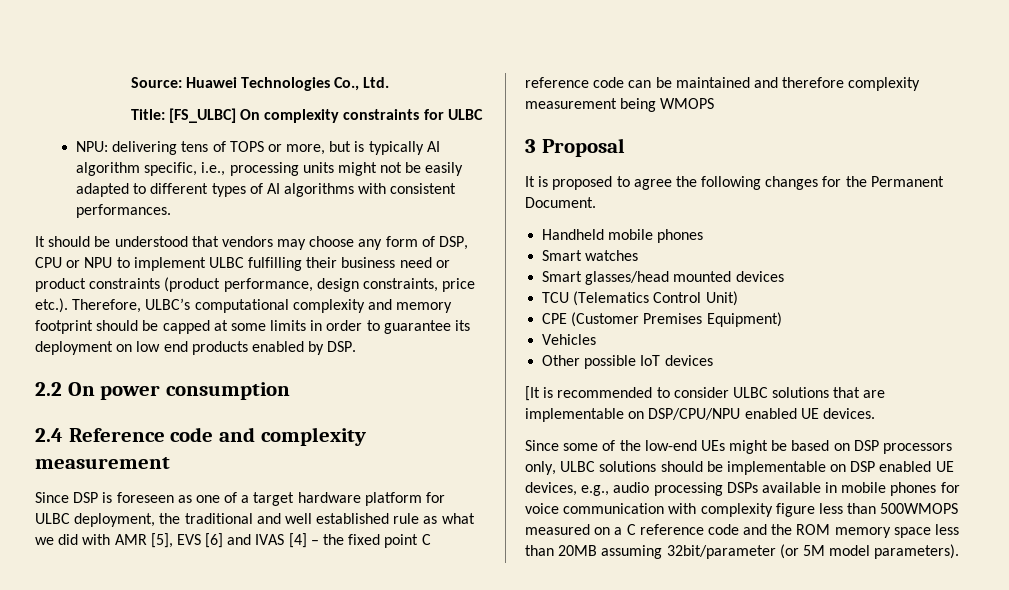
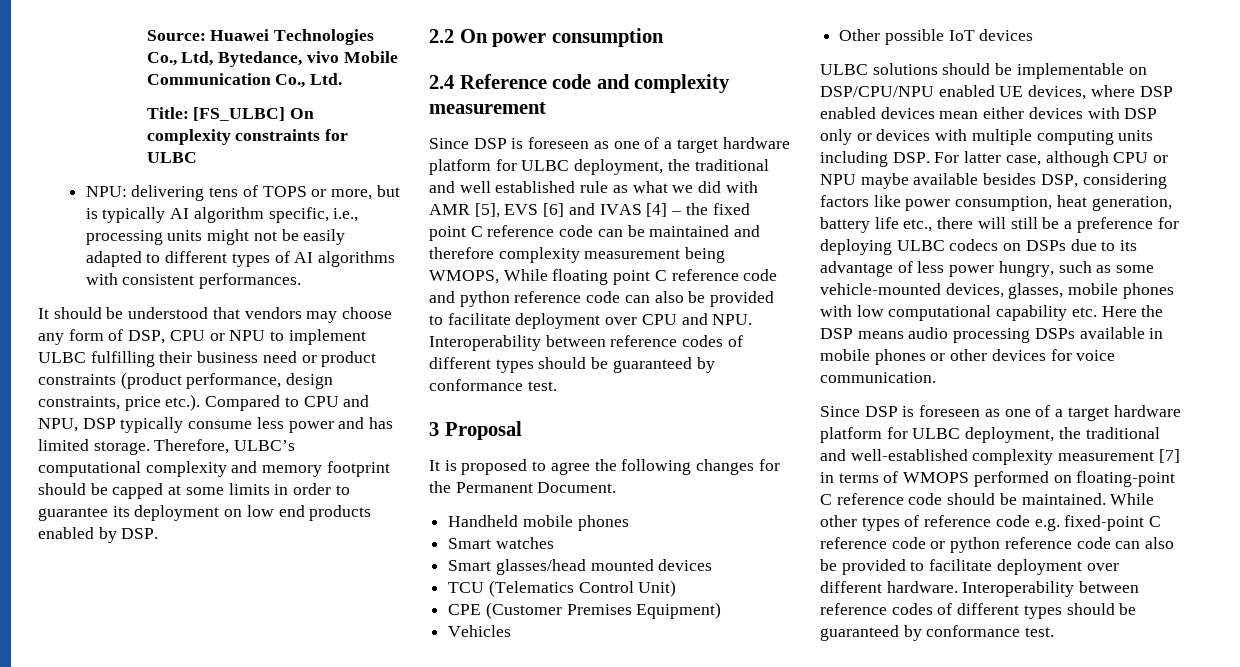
- Source: Huawei Technologies Co., Ltd.
+ Source: Huawei Technologies Co., Ltd, Bytedance, vivo Mobile Communication Co., Ltd.
- It should be understood that vendors may choose any form of DSP, CPU or NPU to implement ULBC fulfilling their business need or product constraints (product performance, design constraints, price etc.). Therefore, ULBC’s computational complexity and memory footprint should be capped at some limits in order to guarantee its deployment on low end products enabled by DSP.
+ It should be understood that vendors may choose any form of DSP, CPU or NPU to implement ULBC fulfilling their business need or product constraints (product performance, design constraints, price etc.). Compared to CPU and NPU, DSP typically consume less power and has limited storage. Therefore, ULBC’s computational complexity and memory footprint should be capped at some limits in order to guarantee its deployment on low end products enabled by DSP.
- Since DSP is foreseen as one of a target hardware platform for ULBC deployment, the traditional and well established rule as what we did with AMR [5], EVS [6] and IVAS [4] – the fixed point C reference code can be maintained and therefore complexity measurement being WMOPS
+ Since DSP is foreseen as one of a target hardware platform for ULBC deployment, the traditional and well established rule as what we did with AMR [5], EVS [6] and IVAS [4] – the fixed point C reference code can be maintained and therefore complexity measurement being WMOPS, While floating point C reference code and python reference code can also be provided to facilitate deployment over CPU and NPU. Interoperability between reference codes of different types should be guaranteed by conformance test.
- [It is recommended to consider ULBC solutions that are implementable on DSP/CPU/NPU enabled UE devices.
- Since some of the low-end UEs might be based on DSP processors only, ULBC solutions should be implementable on DSP enabled UE devices, e.g., audio processing DSPs available in mobile phones for voice communication with complexity figure less than 500WMOPS measured on a C reference code and the ROM memory space less than 20MB assuming 32bit/parameter (or 5M model parameters).
+ ULBC solutions should be implementable on DSP/CPU/NPU enabled UE devices, where DSP enabled devices mean either devices with DSP only or devices with multiple computing units including DSP. For latter case, although CPU or NPU maybe available besides DSP, considering factors like power consumption, heat generation, battery life etc., there will still be a preference for deploying ULBC codecs on DSPs due to its advantage of less power hungry, such as some vehicle-mounted devices, glasses, mobile phones with low computational capability etc. Here the DSP means audio processing DSPs available in mobile phones or other devices for voice communication.
+ Since DSP is foreseen as one of a target hardware platform for ULBC deployment, the traditional and well-established complexity measurement [7] in terms of WMOPS performed on floating-point C reference code should be maintained. While other types of reference code e.g. fixed-point C reference code or python reference code can also be provided to facilitate deployment over different hardware. Interoperability between reference codes of different types should be guaranteed by conformance test.

